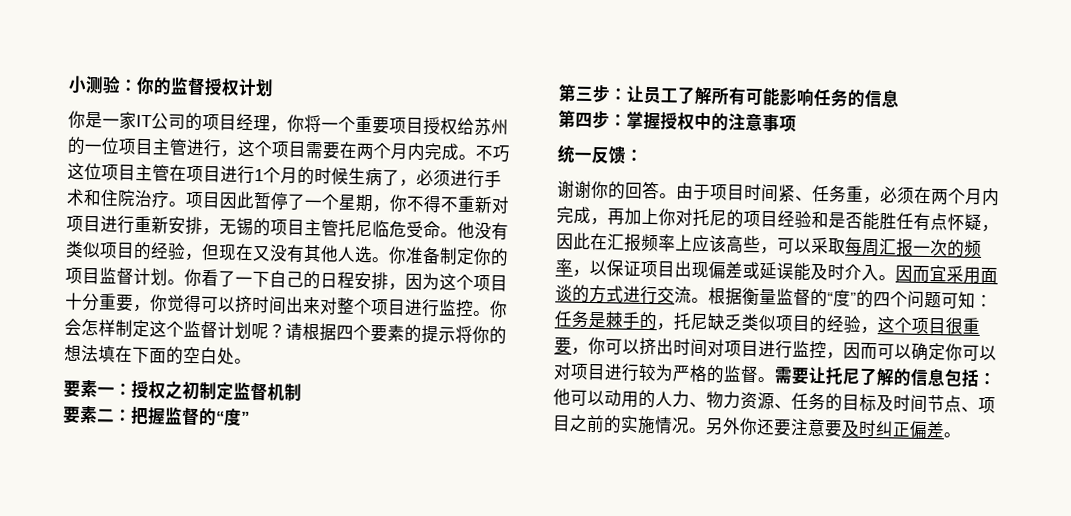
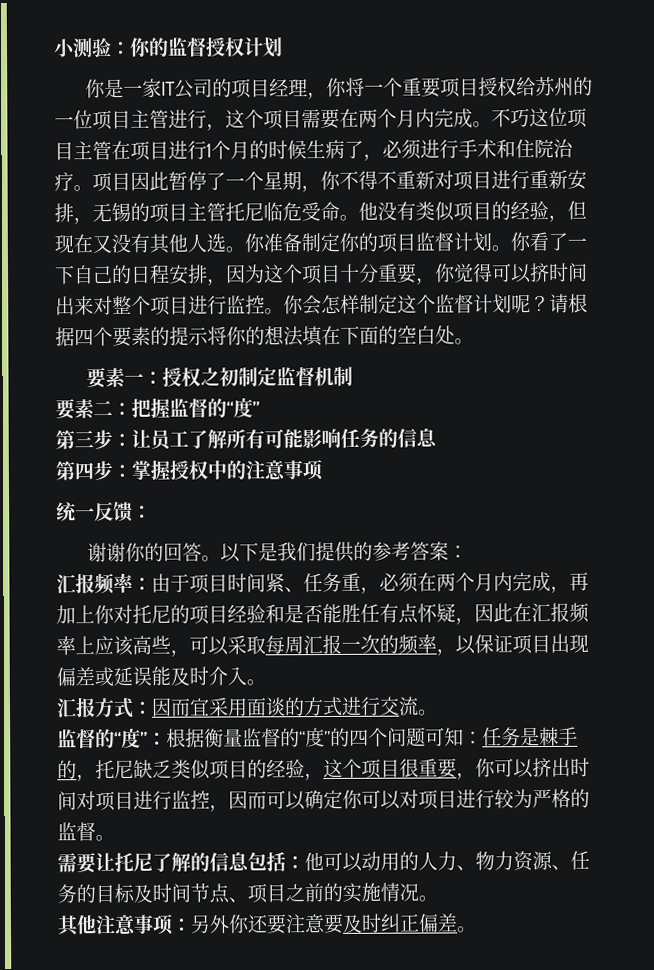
+ 以下是我们提供的参考答案：
+ 汇报频率：
- 由于项目时间紧、任务重，必须在两个月内完成，再加上你对托尼的项目经验和是否能胜任有点怀疑，因此在汇报频率上应该高些，可以采取每周汇报一次的频率，以保证项目出现偏差或延误能及时介入。因而宜采用面谈的方式进行交流。
+ 由于项目时间紧、任务重，必须在两个月内完成，再加上你对托尼的项目经验和是否能胜任有点怀疑，因此在汇报频率上应该高些，可以采取每周汇报一次的频率，以保证项目出现偏差或延误能及时介入。
+ 汇报方式：因而宜采用面谈的方式进行交流。
+ 监督的“度”：
- 任务是棘手的，托尼缺乏类似项目的经验，这个项目很重要，你可以挤出时间对项目进行监控，因而可以确定你可以对项目进行较为严格的监督。需要让托尼了解的信息包括：
+ 任务是棘手的，托尼缺乏类似项目的经验，这个项目很重要，你可以挤出时间对项目进行监控，因而可以确定你可以对项目进行较为严格的监督。
+ 需要让托尼了解的信息包括：
- 他可以动用的人力、物力资源、任务的目标及时间节点、项目之前的实施情况。另外你还要注意要及时纠正偏差。
+ 他可以动用的人力、物力资源、任务的目标及时间节点、项目之前的实施情况。
+ 其他注意事项：另外你还要注意要及时纠正偏差。

